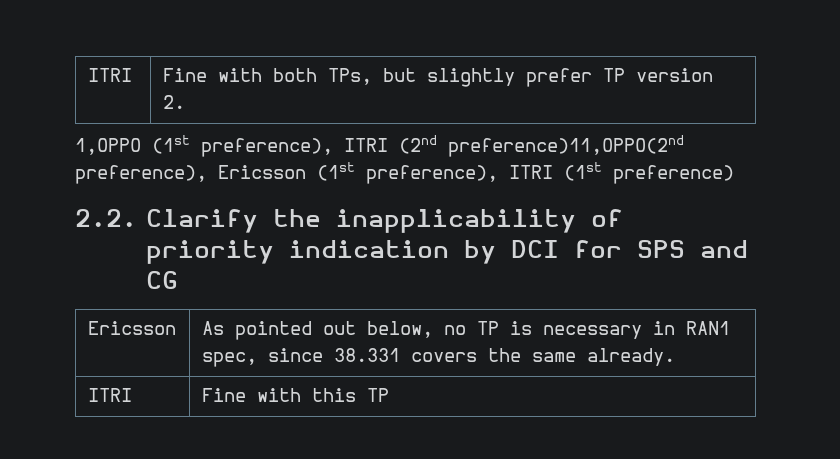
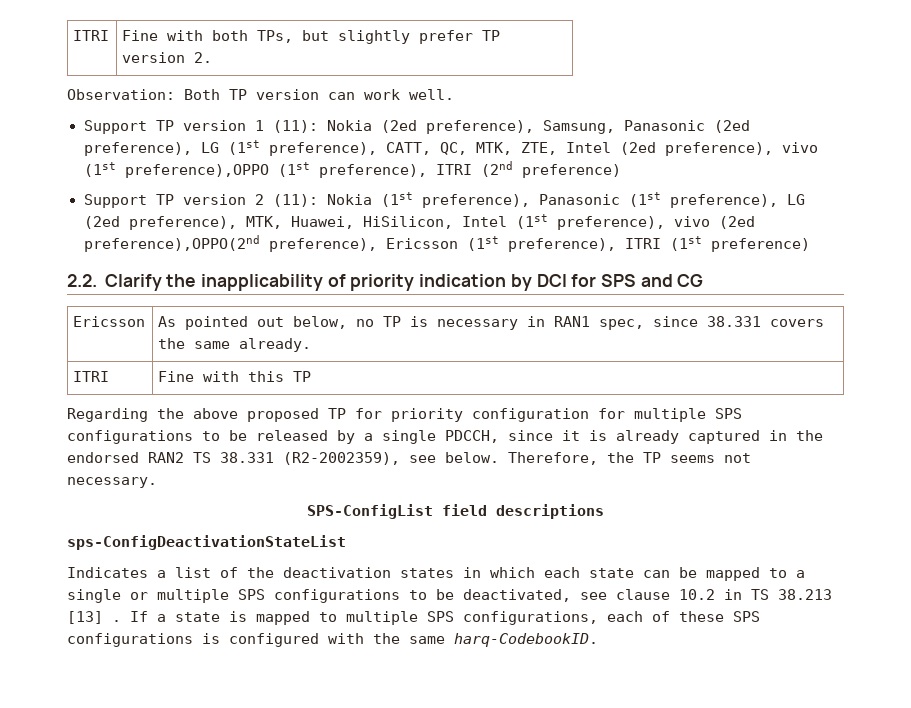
- 1,OPPO (1st preference), ITRI (2nd preference)11,OPPO(2nd preference), Ericsson (1st preference), ITRI (1st preference)
+ Observation: Both TP version can work well.
+ Support TP version 1 (11): Nokia (2ed preference), Samsung, Panasonic (2ed preference), LG (1st preference), CATT, QC, MTK, ZTE, Intel (2ed preference), vivo (1st preference),OPPO (1st preference), ITRI (2nd preference)
+ Support TP version 2 (11): Nokia (1st preference), Panasonic (1st preference), LG (2ed preference), MTK, Huawei, HiSilicon, Intel (1st preference), vivo (2ed preference),OPPO(2nd preference), Ericsson (1st preference), ITRI (1st preference)
+ Regarding the above proposed TP for priority configuration for multiple SPS configurations to be released by a single PDCCH, since it is already captured in the endorsed RAN2 TS 38.331 (R2-2002359), see below. Therefore, the TP seems not necessary.
+ SPS-ConfigList field descriptions
+ sps-ConfigDeactivationStateList
+ Indicates a list of the deactivation states in which each state can be mapped to a single or multiple SPS configurations to be deactivated, see clause 10.2 in TS 38.213 [13] . If a state is mapped to multiple SPS configurations, each of these SPS configurations is configured with the same harq-CodebookID.

